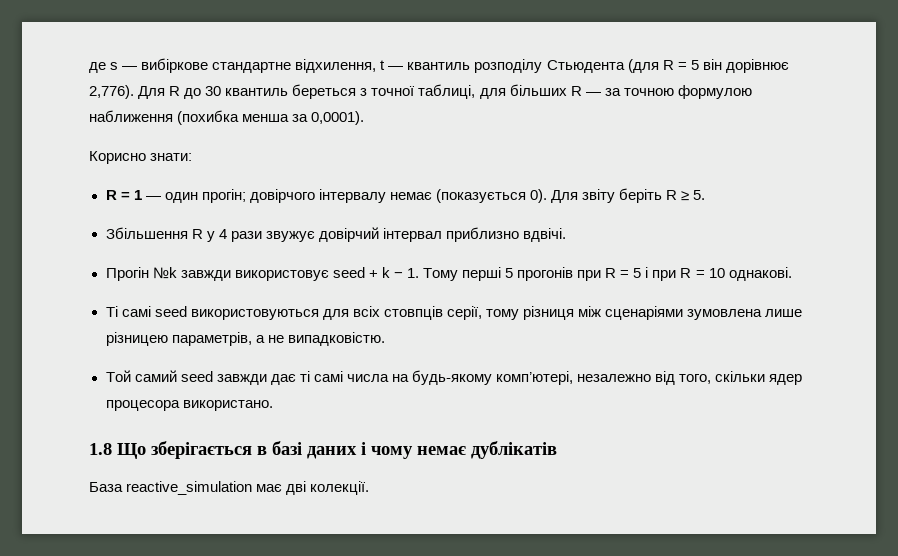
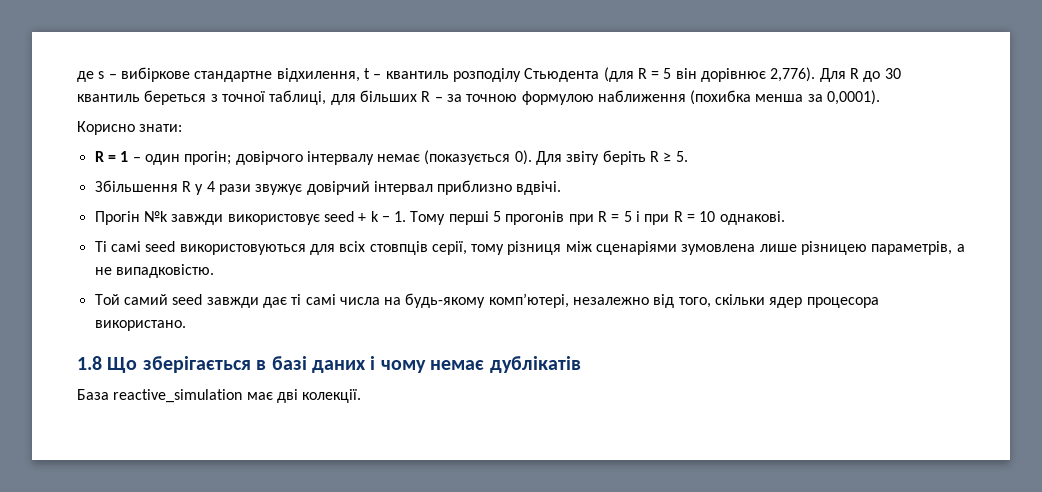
- де s — вибіркове стандартне відхилення, t — квантиль розподілу Стьюдента (для R = 5 він дорівнює 2,776).
+ де s – вибіркове стандартне відхилення, t – квантиль розподілу Стьюдента (для R = 5 він дорівнює 2,776).
- Для R до 30 квантиль береться з точної таблиці, для більших R — за точною формулою наближення (похибка менша за 0,0001).
+ Для R до 30 квантиль береться з точної таблиці, для більших R – за точною формулою наближення (похибка менша за 0,0001).
- R = 1 — один прогін; довірчого інтервалу немає (показується 0).
+ R = 1 – один прогін; довірчого інтервалу немає (показується 0).

